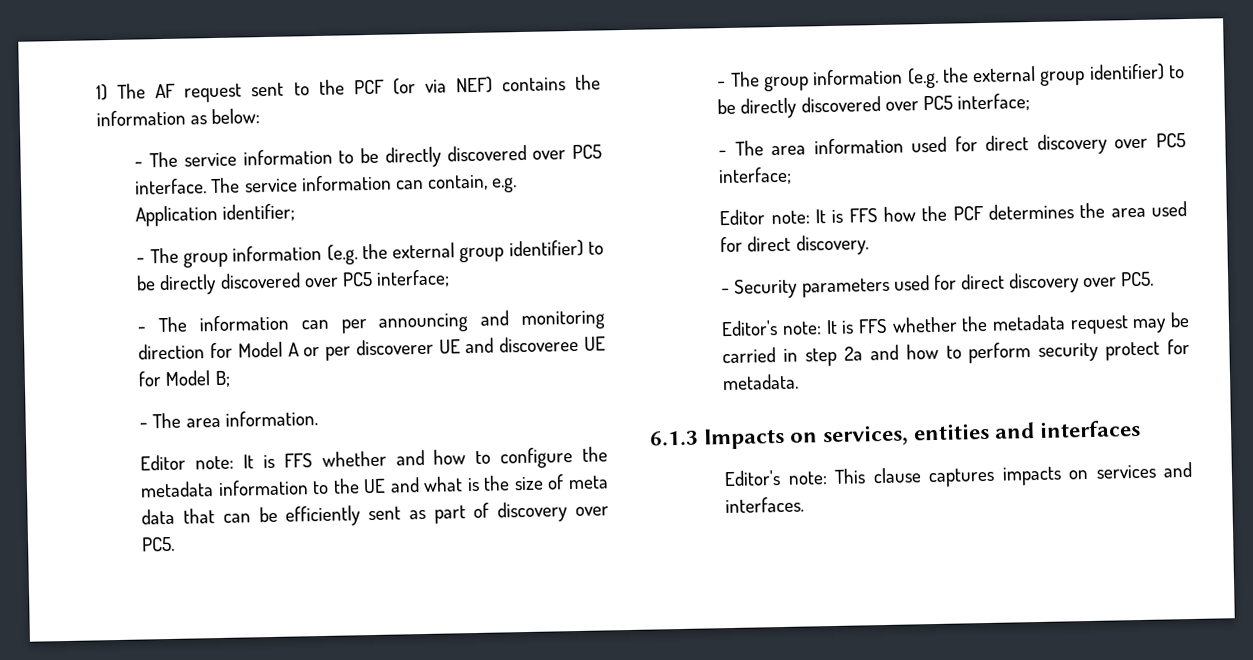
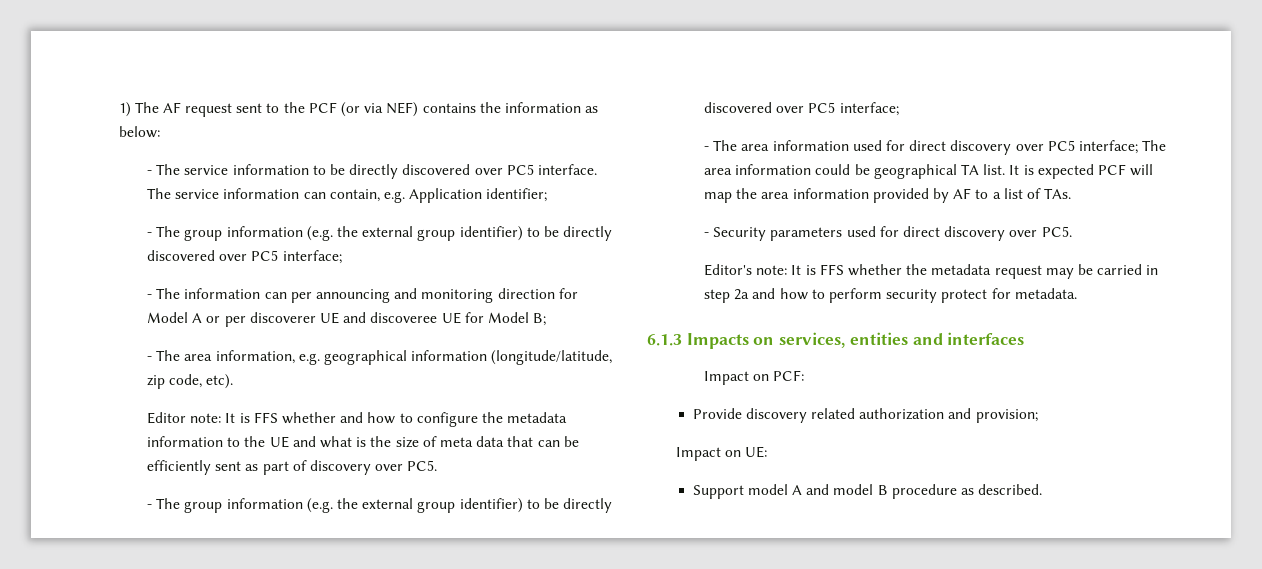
- - The area information.
+ - The area information, e.g. geographical information (longitude/latitude, zip code, etc).
- - The area information used for direct discovery over PC5 interface;
- Editor note: It is FFS how the PCF determines the area used for direct discovery.
+ - The area information used for direct discovery over PC5 interface; The area information could be geographical TA list. It is expected PCF will map the area information provided by AF to a list of TAs.
- Editor's note: This clause captures impacts on services and interfaces.
+ Impact on PCF:
+ Provide discovery related authorization and provision;
+ Impact on UE:
+ Support model A and model B procedure as described.

